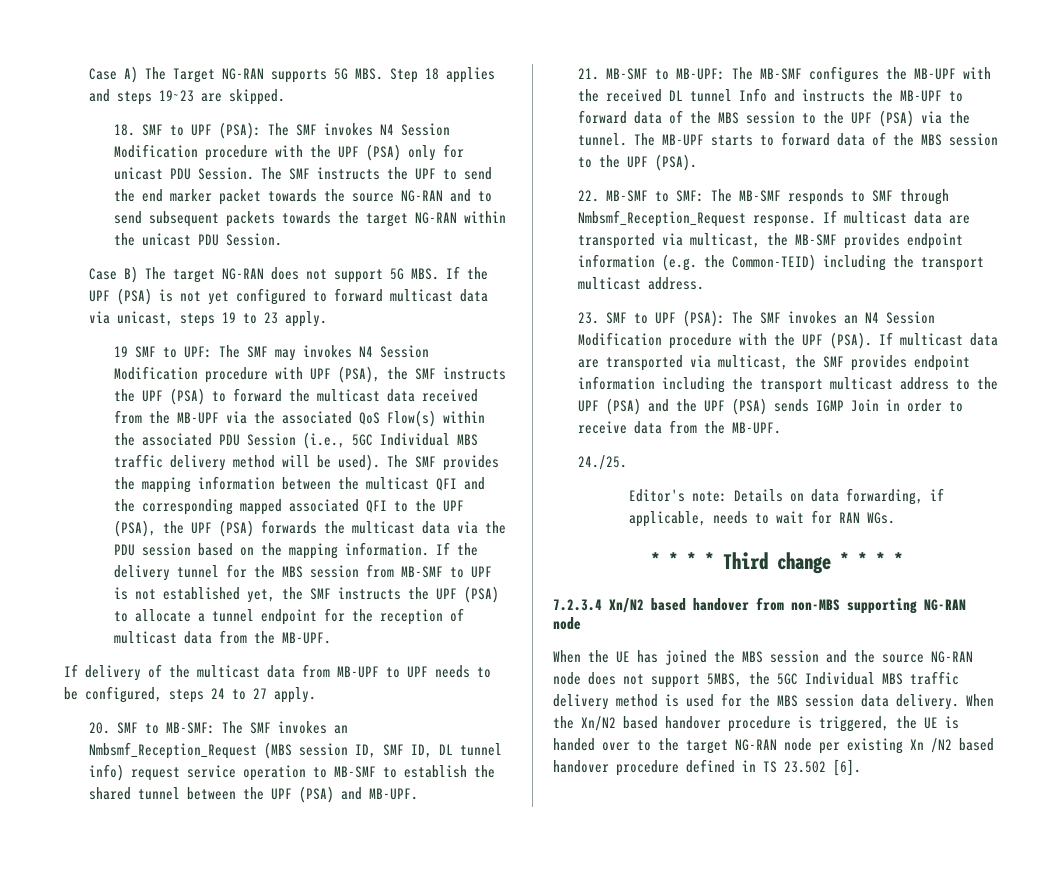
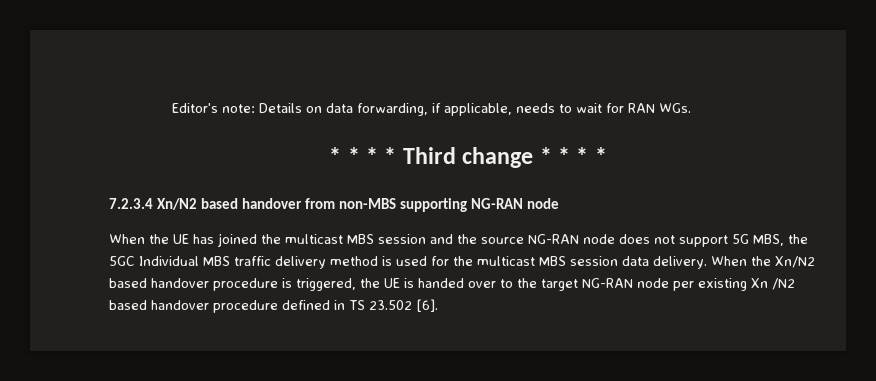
- Case A) The Target NG-RAN supports 5G MBS. Step 18 applies and steps 19~23 are skipped.
- 18. SMF to UPF (PSA): The SMF invokes N4 Session Modification procedure with the UPF (PSA) only for unicast PDU Session. The SMF instructs the UPF to send the end marker packet towards the source NG-RAN and to send subsequent packets towards the target NG-RAN within the unicast PDU Session.
- Case B) The target NG-RAN does not support 5G MBS. If the UPF (PSA) is not yet configured to forward multicast data via unicast, steps 19 to 23 apply.
- 19 SMF to UPF: The SMF may invokes N4 Session Modification procedure with UPF (PSA), the SMF instructs the UPF (PSA) to forward the multicast data received from the MB-UPF via the associated QoS Flow(s) within the associated PDU Session (i.e., 5GC Individual MBS traffic delivery method will be used). The SMF provides the mapping information between the multicast QFI and the corresponding mapped associated QFI to the UPF (PSA), the UPF (PSA) forwards the multicast data via the PDU session based on the mapping information. If the delivery tunnel for the MBS session from MB-SMF to UPF is not established yet, the SMF instructs the UPF (PSA) to allocate a tunnel endpoint for the reception of multicast data from the MB-UPF.
- If delivery of the multicast data from MB-UPF to UPF needs to be configured, steps 24 to 27 apply.
- 20. SMF to MB-SMF: The SMF invokes an Nmbsmf_Reception_Request (MBS session ID, SMF ID, DL tunnel info) request service operation to MB-SMF to establish the shared tunnel between the UPF (PSA) and MB-UPF.
- 21. MB-SMF to MB-UPF: The MB-SMF configures the MB-UPF with the received DL tunnel Info and instructs the MB-UPF to forward data of the MBS session to the UPF (PSA) via the tunnel. The MB-UPF starts to forward data of the MBS session to the UPF (PSA).
- 22. MB-SMF to SMF: The MB-SMF responds to SMF through Nmbsmf_Reception_Request response. If multicast data are transported via multicast, the MB-SMF provides endpoint information (e.g. the Common-TEID) including the transport multicast address.
- 23. SMF to UPF (PSA): The SMF invokes an N4 Session Modification procedure with the UPF (PSA). If multicast data are transported via multicast, the SMF provides endpoint information including the transport multicast address to the UPF (PSA) and the UPF (PSA) sends IGMP Join in order to receive data from the MB-UPF.
- 24./25.
- When the UE has joined the MBS session and the source NG-RAN node does not support 5MBS, the 5GC Individual MBS traffic delivery method is used for the MBS session data delivery.
+ When the UE has joined the multicast MBS session and the source NG-RAN node does not support 5G MBS, the 5GC Individual MBS traffic delivery method is used for the multicast MBS session data delivery.

